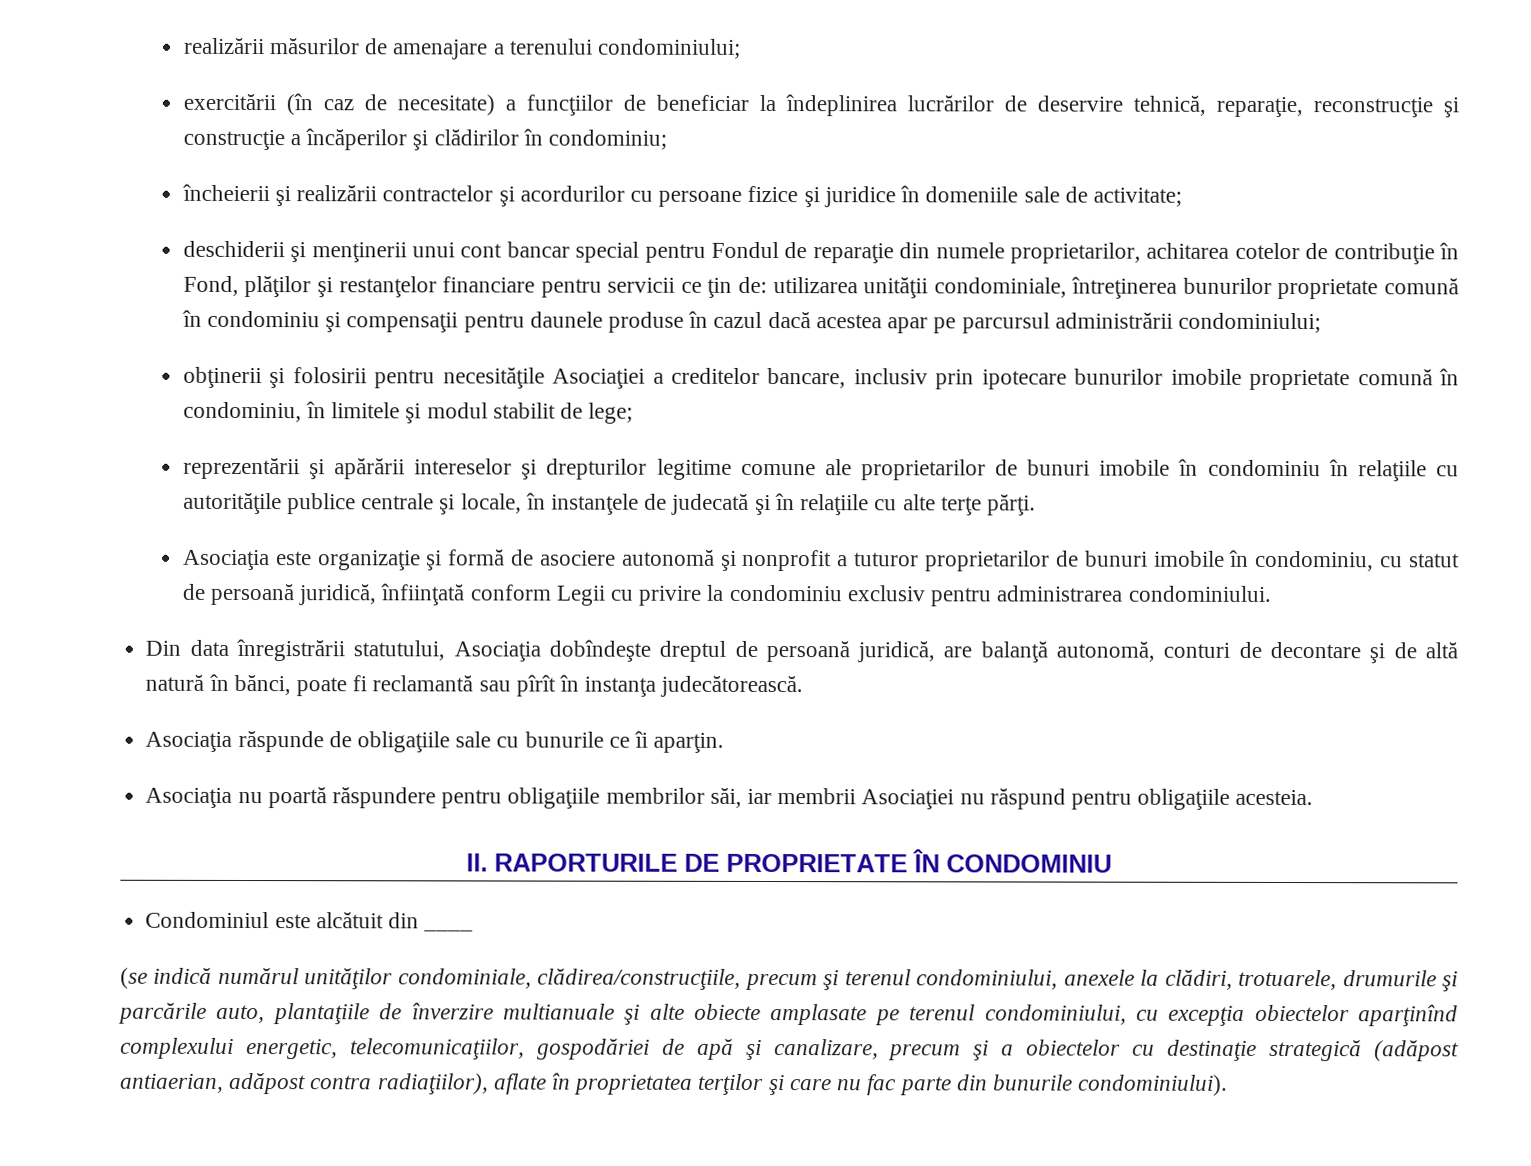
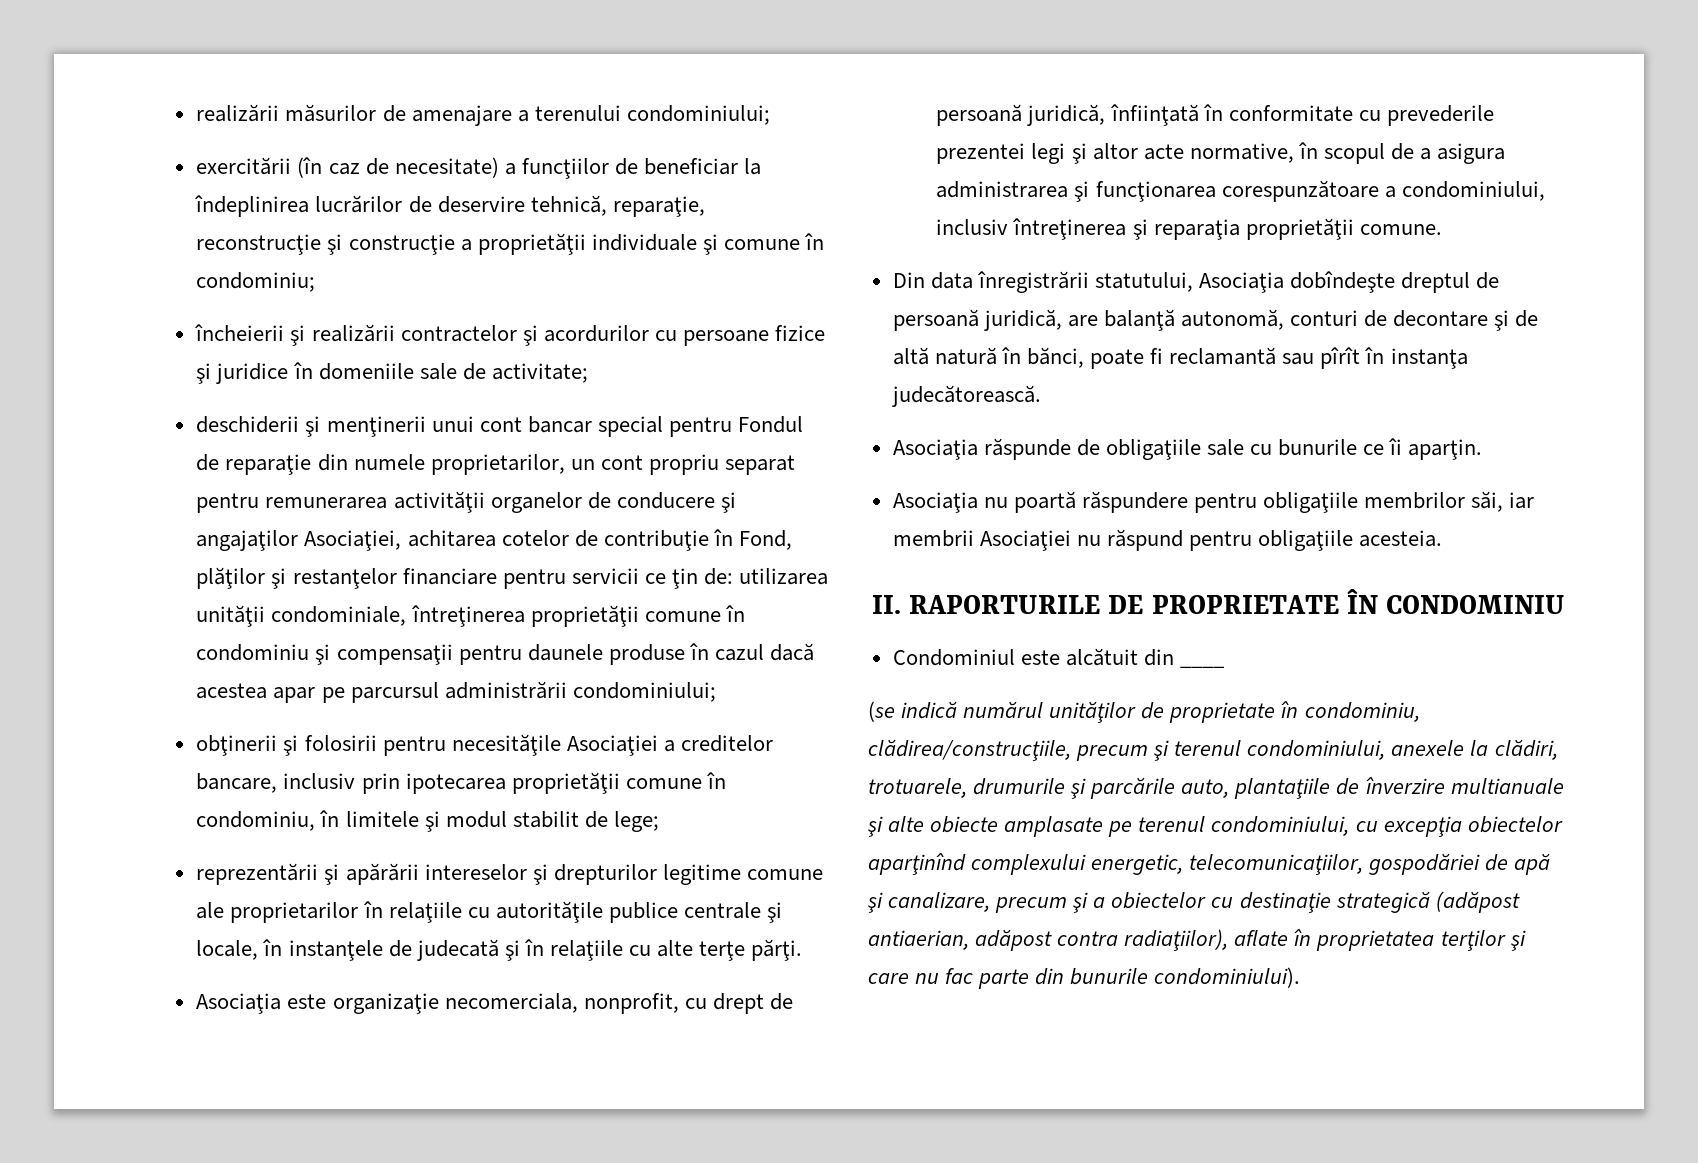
- exercitării (în caz de necesitate) a funcţiilor de beneficiar la îndeplinirea lucrărilor de deservire tehnică, reparaţie, reconstrucţie şi construcţie a încăperilor şi clădirilor în condominiu;
+ exercitării (în caz de necesitate) a funcţiilor de beneficiar la îndeplinirea lucrărilor de deservire tehnică, reparaţie, reconstrucţie şi construcţie a proprietăţii individuale şi comune în condominiu;
- deschiderii şi menţinerii unui cont bancar special pentru Fondul de reparaţie din numele proprietarilor, achitarea cotelor de contribuţie în Fond, plăţilor şi restanţelor financiare pentru servicii ce ţin de: utilizarea unităţii condominiale, întreţinerea bunurilor proprietate comună în condominiu şi compensaţii pentru daunele produse în cazul dacă acestea apar pe parcursul administrării condominiului;
+ deschiderii şi menţinerii unui cont bancar special pentru Fondul de reparaţie din numele proprietarilor, un cont propriu separat pentru remunerarea activităţii organelor de conducere şi angajaţilor Asociaţiei, achitarea cotelor de contribuţie în Fond, plăţilor şi restanţelor financiare pentru servicii ce ţin de: utilizarea unităţii condominiale, întreţinerea proprietăţii comune în condominiu şi compensaţii pentru daunele produse în cazul dacă acestea apar pe parcursul administrării condominiului;
- obţinerii şi folosirii pentru necesităţile Asociaţiei a creditelor bancare, inclusiv prin ipotecare bunurilor imobile proprietate comună în condominiu, în limitele şi modul stabilit de lege;
+ obţinerii şi folosirii pentru necesităţile Asociaţiei a creditelor bancare, inclusiv prin ipotecarea proprietăţii comune în condominiu, în limitele şi modul stabilit de lege;
- reprezentării şi apărării intereselor şi drepturilor legitime comune ale proprietarilor de bunuri imobile în condominiu în relaţiile cu autorităţile publice centrale şi locale, în instanţele de judecată şi în relaţiile cu alte terţe părţi.
+ reprezentării şi apărării intereselor şi drepturilor legitime comune ale proprietarilor în relaţiile cu autorităţile publice centrale şi locale, în instanţele de judecată şi în relaţiile cu alte terţe părţi.
- Asociaţia este organizaţie şi formă de asociere autonomă şi nonprofit a tuturor proprietarilor de bunuri imobile în condominiu, cu statut de persoană juridică, înfiinţată conform Legii cu privire la condominiu exclusiv pentru administrarea condominiului.
+ Asociaţia este organizaţie necomerciala, nonprofit, cu drept de persoană juridică, înfiinţată în conformitate cu prevederile prezentei legi şi altor acte normative, în scopul de a asigura administrarea şi funcţionarea corespunzătoare a condominiului, inclusiv întreţinerea şi reparaţia proprietăţii comune.
- (se indică numărul unităţilor condominiale, clădirea/construcţiile, precum şi terenul condominiului, anexele la clădiri, trotuarele, drumurile şi parcările auto, plantaţiile de înverzire multianuale şi alte obiecte amplasate pe terenul condominiului, cu excepţia obiectelor aparţinînd complexului energetic, telecomunicaţiilor, gospodăriei de apă şi canalizare, precum şi a obiectelor cu destinaţie strategică (adăpost antiaerian, adăpost contra radiaţiilor), aflate în proprietatea terţilor şi care nu fac parte din bunurile condominiului).
+ (se indică numărul unităţilor de proprietate în condominiu, clădirea/construcţiile, precum şi terenul condominiului, anexele la clădiri, trotuarele, drumurile şi parcările auto, plantaţiile de înverzire multianuale şi alte obiecte amplasate pe terenul condominiului, cu excepţia obiectelor aparţinînd complexului energetic, telecomunicaţiilor, gospodăriei de apă şi canalizare, precum şi a obiectelor cu destinaţie strategică (adăpost antiaerian, adăpost contra radiaţiilor), aflate în proprietatea terţilor şi care nu fac parte din bunurile condominiului).

